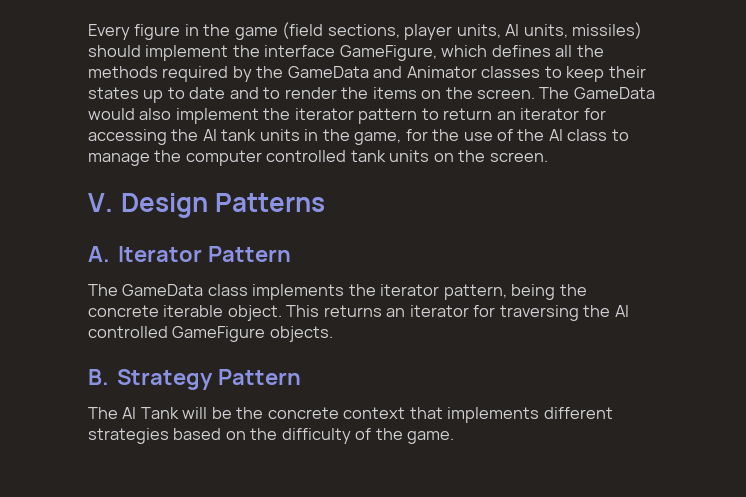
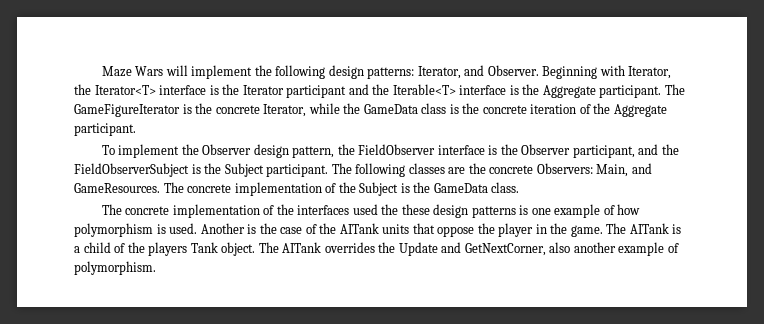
- Every figure in the game (field sections, player units, AI units, missiles) should implement the interface GameFigure, which defines all the methods required by the GameData and Animator classes to keep their states up to date and to render the items on the screen. The GameData would also implement the iterator pattern to return an iterator for accessing the AI tank units in the game, for the use of the AI class to manage the computer controlled tank units on the screen.
- V. Design Patterns
- A. Iterator Pattern
- The GameData class implements the iterator pattern, being the concrete iterable object. This returns an iterator for traversing the AI controlled GameFigure objects.
- B. Strategy Pattern
- The AI Tank will be the concrete context that implements different strategies based on the difficulty of the game.
+ Maze Wars will implement the following design patterns: Iterator, and Observer. Beginning with Iterator, the Iterator<T> interface is the Iterator participant and the Iterable<T> interface is the Aggregate participant. The GameFigureIterator is the concrete Iterator, while the GameData class is the concrete iteration of the Aggregate participant.
+ To implement the Observer design pattern, the FieldObserver interface is the Observer participant, and the FieldObserverSubject is the Subject participant. The following classes are the concrete Observers: Main, and GameResources. The concrete implementation of the Subject is the GameData class.
+ The concrete implementation of the interfaces used the these design patterns is one example of how polymorphism is used. Another is the case of the AITank units that oppose the player in the game. The AITank is a child of the players Tank object. The AITank overrides the Update and GetNextCorner, also another example of polymorphism.

